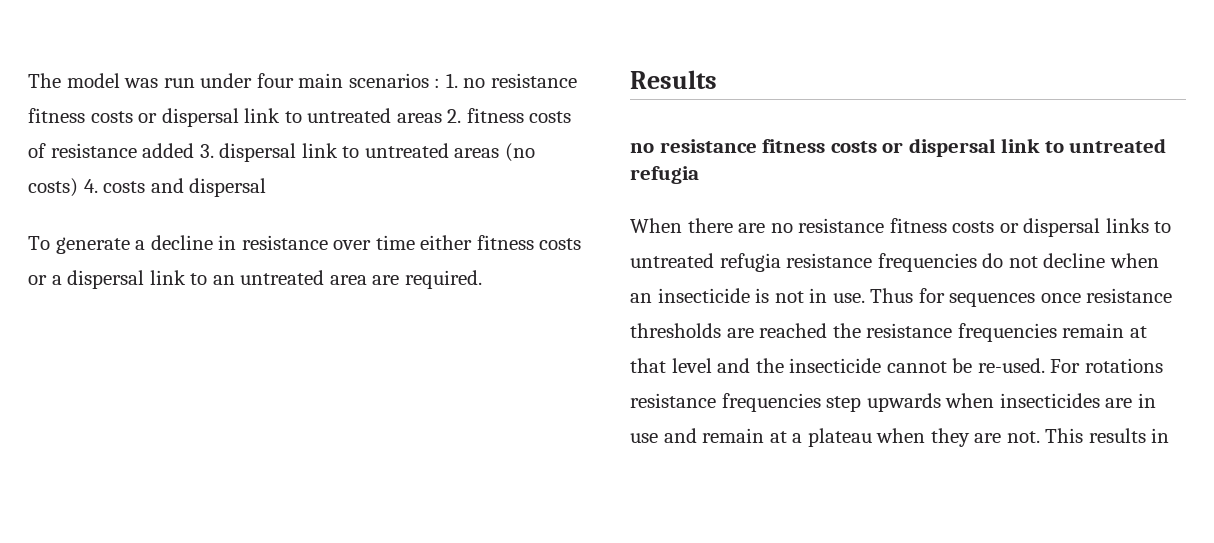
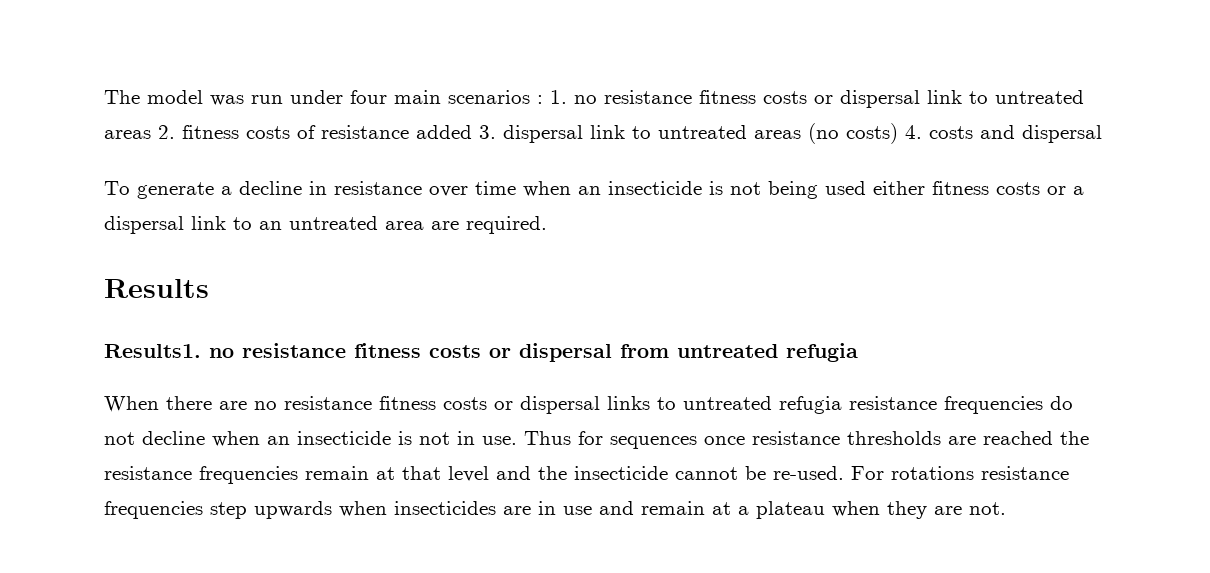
- To generate a decline in resistance over time either fitness costs or a dispersal link to an untreated area are required.
+ To generate a decline in resistance over time when an insecticide is not being used either fitness costs or a dispersal link to an untreated area are required.
- no resistance fitness costs or dispersal link to untreated refugia
+ Results1. no resistance fitness costs or dispersal from untreated refugia
- This results in

